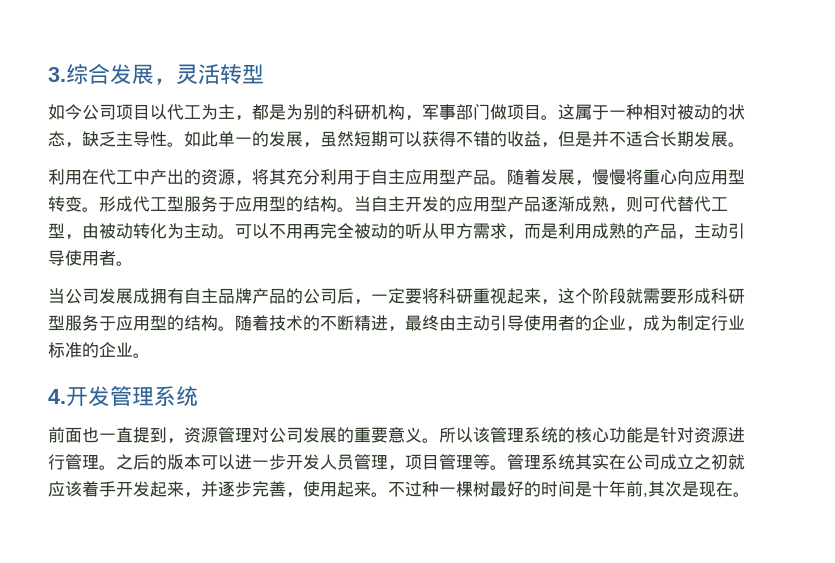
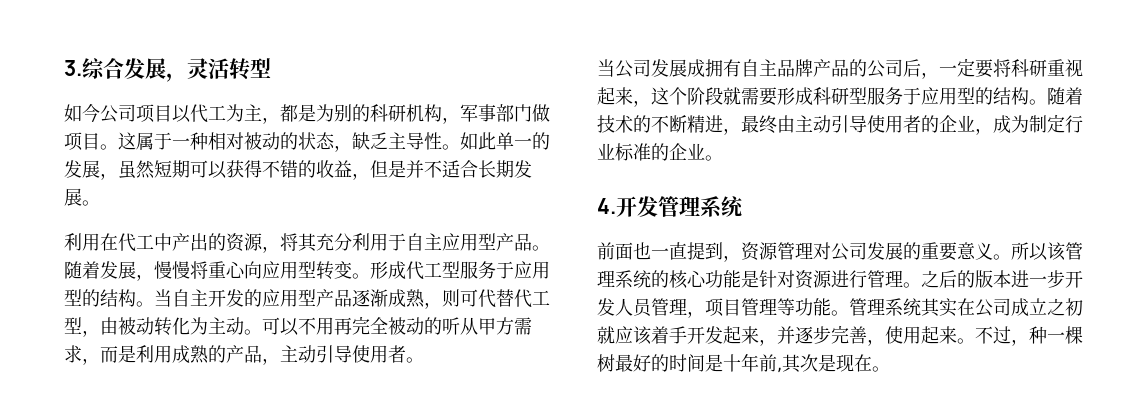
- 之后的版本可以进一步开发人员管理，项目管理等。
+ 之后的版本进一步开发人员管理，项目管理等功能。
- 不过种一棵树最好的时间是十年前,其次是现在。
+ 不过，种一棵树最好的时间是十年前,其次是现在。

